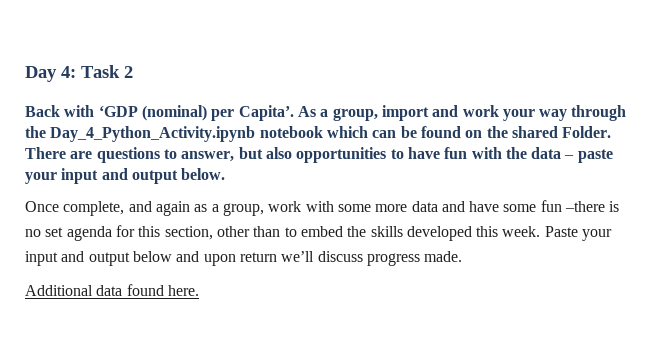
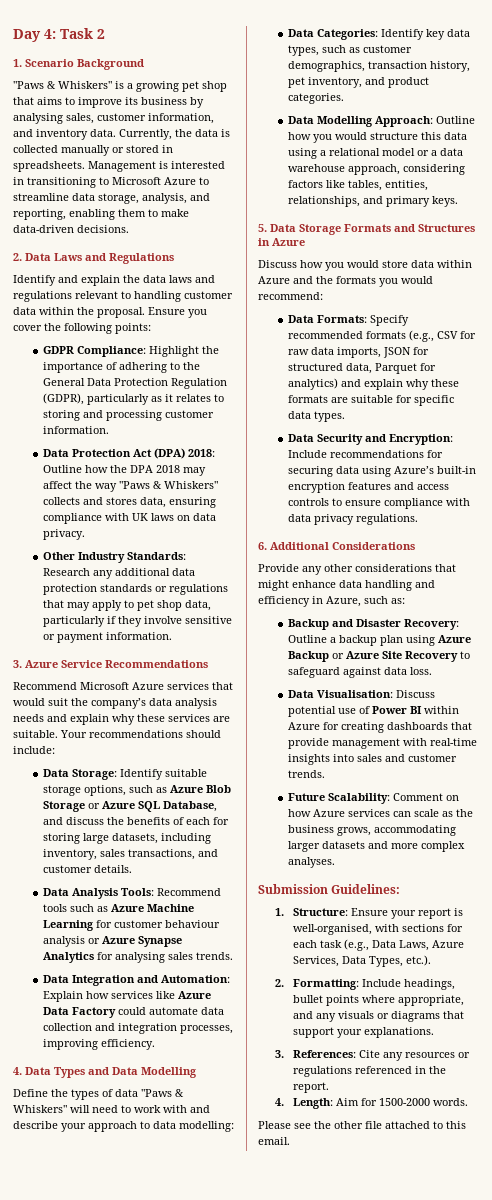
- Back with ‘GDP (nominal) per Capita’. As a group, import and work your way through the Day_4_Python_Activity.ipynb notebook which can be found on the shared Folder. There are questions to answer, but also opportunities to have fun with the data – paste your input and output below.
- Once complete, and again as a group, work with some more data and have some fun –there is no set agenda for this section, other than to embed the skills developed this week. Paste your input and output below and upon return we’ll discuss progress made.
- Additional data found here.
+ 1. Scenario Background
+ "Paws & Whiskers" is a growing pet shop that aims to improve its business by analysing sales, customer information, and inventory data. Currently, the data is collected manually or stored in spreadsheets. Management is interested in transitioning to Microsoft Azure to streamline data storage, analysis, and reporting, enabling them to make data-driven decisions.
+ 2. Data Laws and Regulations
+ Identify and explain the data laws and regulations relevant to handling customer data within the proposal. Ensure you cover the following points:
+ GDPR Compliance: Highlight the importance of adhering to the General Data Protection Regulation (GDPR), particularly as it relates to storing and processing customer information.
+ Data Protection Act (DPA) 2018: Outline how the DPA 2018 may affect the way "Paws & Whiskers" collects and stores data, ensuring compliance with UK laws on data privacy.
+ Other Industry Standards: Research any additional data protection standards or regulations that may apply to pet shop data, particularly if they involve sensitive or payment information.
+ 3. Azure Service Recommendations
+ Recommend Microsoft Azure services that would suit the company’s data analysis needs and explain why these services are suitable. Your recommendations should include:
+ Data Storage: Identify suitable storage options, such as Azure Blob Storage or Azure SQL Database, and discuss the benefits of each for storing large datasets, including inventory, sales transactions, and customer details.
+ Data Analysis Tools: Recommend tools such as Azure Machine Learning for customer behaviour analysis or Azure Synapse Analytics for analysing sales trends.
+ Data Integration and Automation: Explain how services like Azure Data Factory could automate data collection and integration processes, improving efficiency.
+ 4. Data Types and Data Modelling
+ Define the types of data "Paws & Whiskers" will need to work with and describe your approach to data modelling:
+ Data Categories: Identify key data types, such as customer demographics, transaction history, pet inventory, and product categories.
+ Data Modelling Approach: Outline how you would structure this data using a relational model or a data warehouse approach, considering factors like tables, entities, relationships, and primary keys.
+ 5. Data Storage Formats and Structures in Azure
+ Discuss how you would store data within Azure and the formats you would recommend:
+ Data Formats: Specify recommended formats (e.g., CSV for raw data imports, JSON for structured data, Parquet for analytics) and explain why these formats are suitable for specific data types.
+ Data Security and Encryption: Include recommendations for securing data using Azure’s built-in encryption features and access controls to ensure compliance with data privacy regulations.
+ 6. Additional Considerations
+ Provide any other considerations that might enhance data handling and efficiency in Azure, such as:
+ Backup and Disaster Recovery: Outline a backup plan using Azure Backup or Azure Site Recovery to safeguard against data loss.
+ Data Visualisation: Discuss potential use of Power BI within Azure for creating dashboards that provide management with real-time insights into sales and customer trends.
+ Future Scalability: Comment on how Azure services can scale as the business grows, accommodating larger datasets and more complex analyses.
+ Submission Guidelines:
+ 1. Structure: Ensure your report is well-organised, with sections for each task (e.g., Data Laws, Azure Services, Data Types, etc.).
+ 2. Formatting: Include headings, bullet points where appropriate, and any visuals or diagrams that support your explanations.
+ 3. References: Cite any resources or regulations referenced in the report.
+ 4. Length: Aim for 1500-2000 words.
+ Please see the other file attached to this email.

